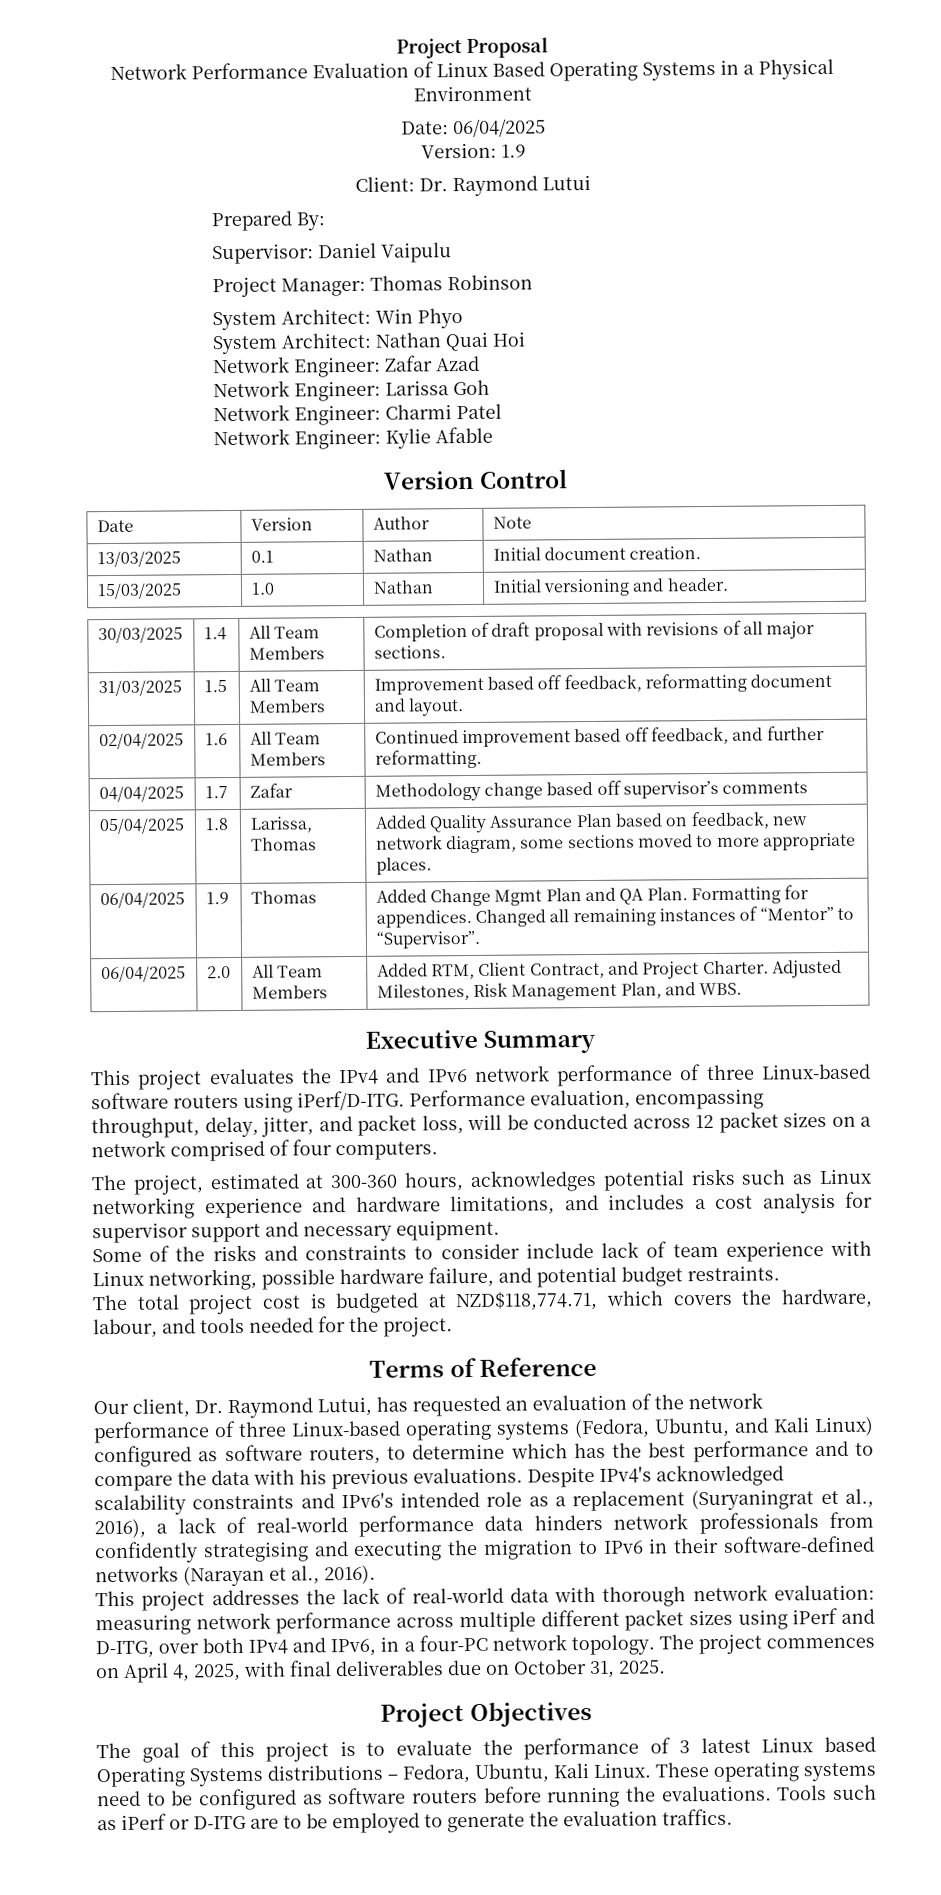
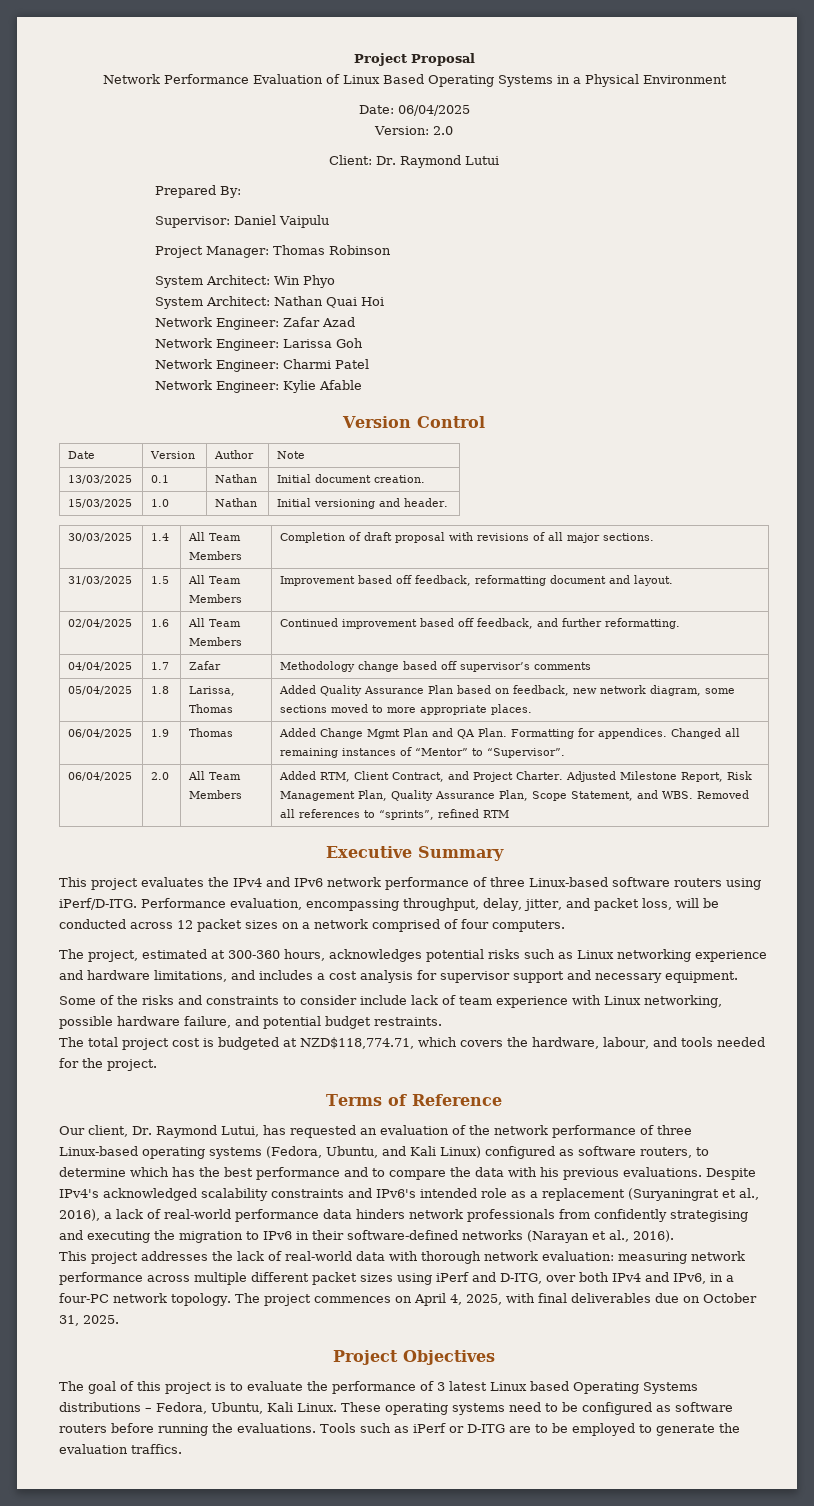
- Version: 1.9
+ Version: 2.0
- 06/04/2025 | 2.0 | All Team Members | Added RTM, Client Contract, and Project Charter. Adjusted Milestones, Risk Management Plan, and WBS.
+ 06/04/2025 | 2.0 | All Team Members | Added RTM, Client Contract, and Project Charter. Adjusted Milestone Report, Risk Management Plan, Quality Assurance Plan, Scope Statement, and WBS. Removed all references to “sprints”, refined RTM

